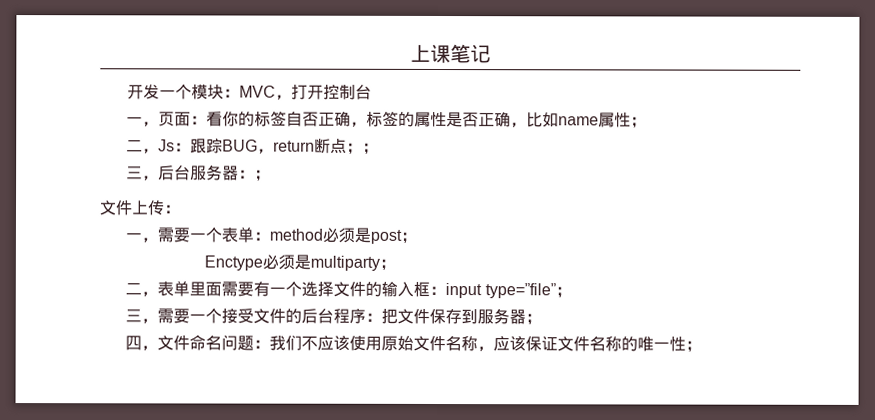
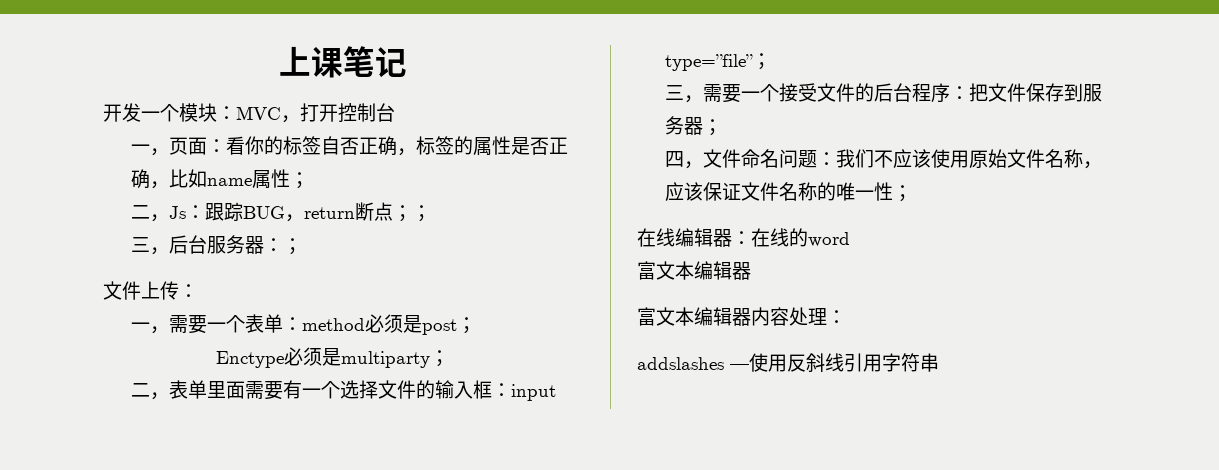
+ 在线编辑器：在线的word
+ 富文本编辑器
+ 富文本编辑器内容处理：
+ addslashes —使用反斜线引用字符串

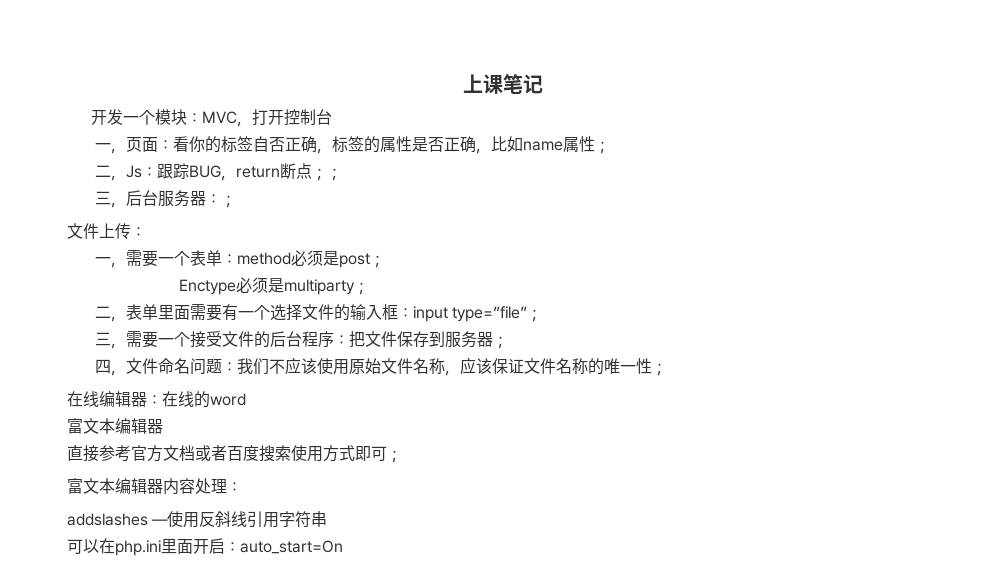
+ 直接参考官方文档或者百度搜索使用方式即可；
+ 可以在php.ini里面开启：auto_start=On

